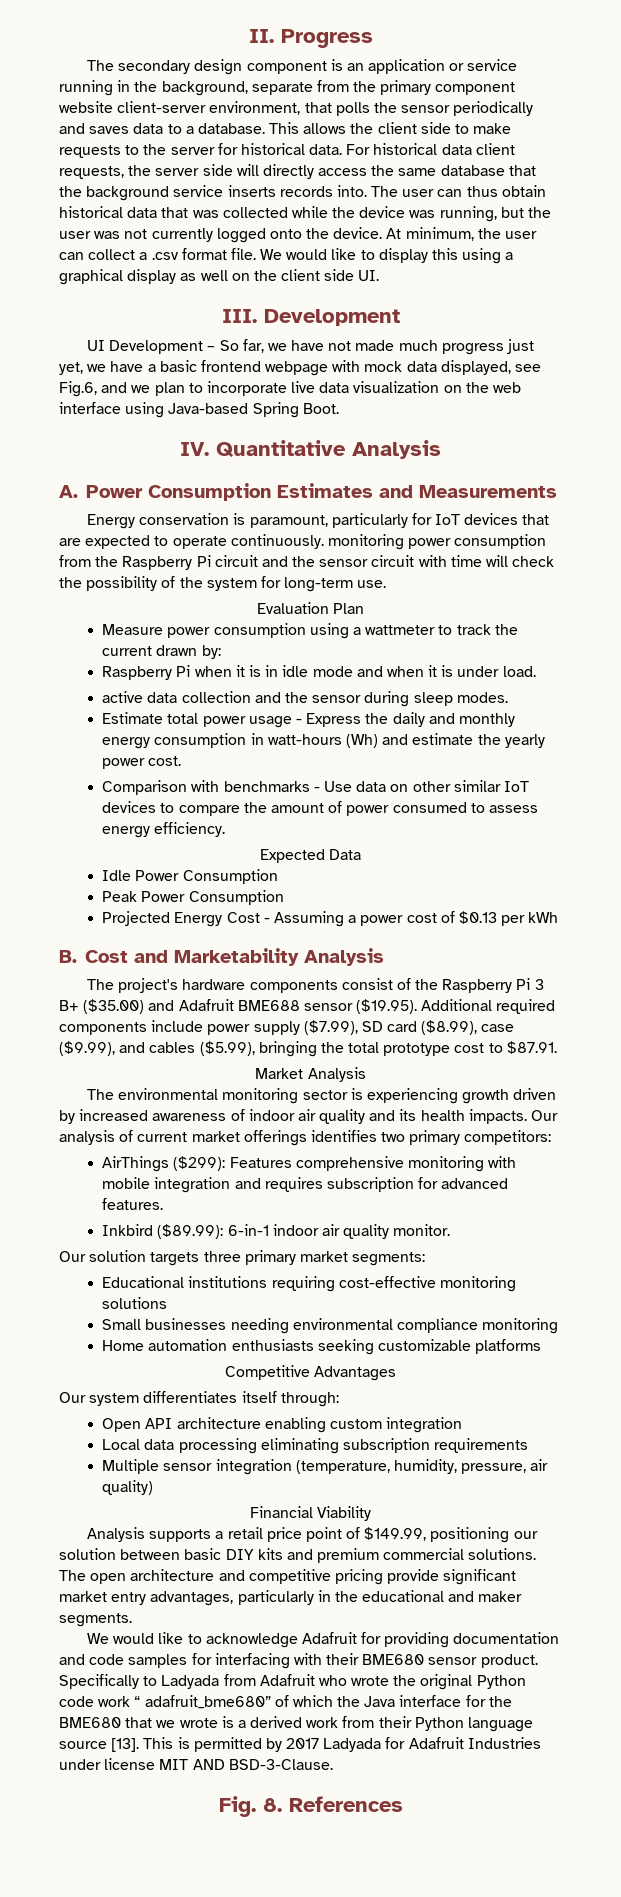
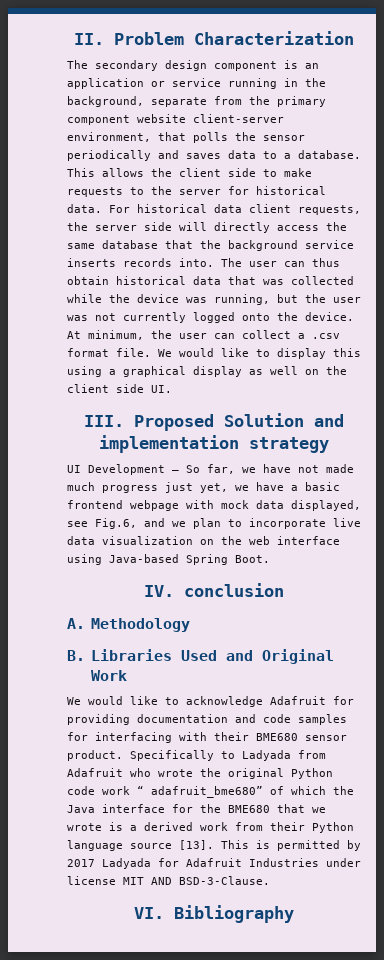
- II. Progress
+ II. Problem Characterization
- III. Development
+ III. Proposed Solution and implementation strategy
- IV. Quantitative Analysis
+ IV. conclusion
- A. Power Consumption Estimates and Measurements
- Energy conservation is paramount, particularly for IoT devices that are expected to operate continuously. monitoring power consumption from the Raspberry Pi circuit and the sensor circuit with time will check the possibility of the system for long-term use.
- Evaluation Plan
- Measure power consumption using a wattmeter to track the current drawn by:
- Raspberry Pi when it is in idle mode and when it is under load.
- active data collection and the sensor during sleep modes.
- Estimate total power usage - Express the daily and monthly energy consumption in watt-hours (Wh) and estimate the yearly power cost.
- Comparison with benchmarks - Use data on other similar IoT devices to compare the amount of power consumed to assess energy efficiency.
- Expected Data
- Idle Power Consumption
- Peak Power Consumption
- Projected Energy Cost - Assuming a power cost of $0.13 per kWh
- B. Cost and Marketability Analysis
- The project's hardware components consist of the Raspberry Pi 3 B+ ($35.00) and Adafruit BME688 sensor ($19.95). Additional required components include power supply ($7.99), SD card ($8.99), case ($9.99), and cables ($5.99), bringing the total prototype cost to $87.91.
- Market Analysis
- The environmental monitoring sector is experiencing growth driven by increased awareness of indoor air quality and its health impacts. Our analysis of current market offerings identifies two primary competitors:
- AirThings ($299): Features comprehensive monitoring with mobile integration and requires subscription for advanced features.
- Inkbird ($89.99): 6-in-1 indoor air quality monitor.
- Our solution targets three primary market segments:
- Educational institutions requiring cost-effective monitoring solutions
- Small businesses needing environmental compliance monitoring
- Home automation enthusiasts seeking customizable platforms
- Competitive Advantages
- Our system differentiates itself through:
- Open API architecture enabling custom integration
- Local data processing eliminating subscription requirements
- Multiple sensor integration (temperature, humidity, pressure, air quality)
- Financial Viability
- Analysis supports a retail price point of $149.99, positioning our solution between basic DIY kits and premium commercial solutions. The open architecture and competitive pricing provide significant market entry advantages, particularly in the educational and maker segments.
+ A. Methodology
+ B. Libraries Used and Original Work
- Fig. 8. References
+ VI. Bibliography

